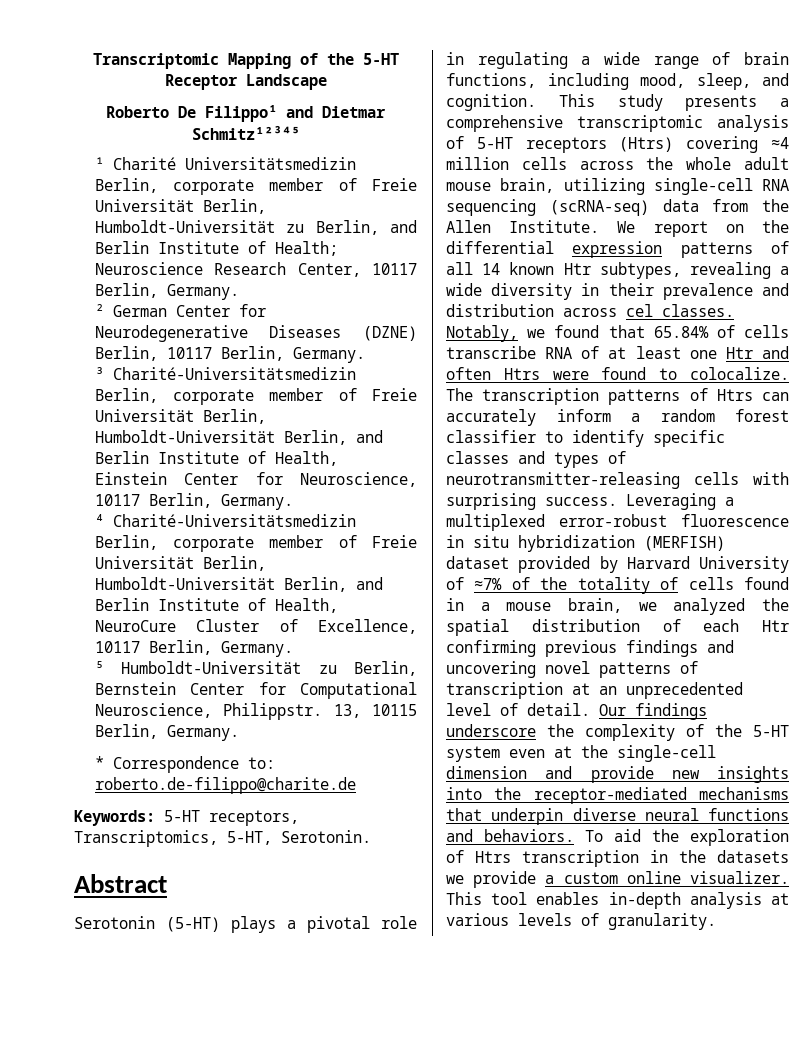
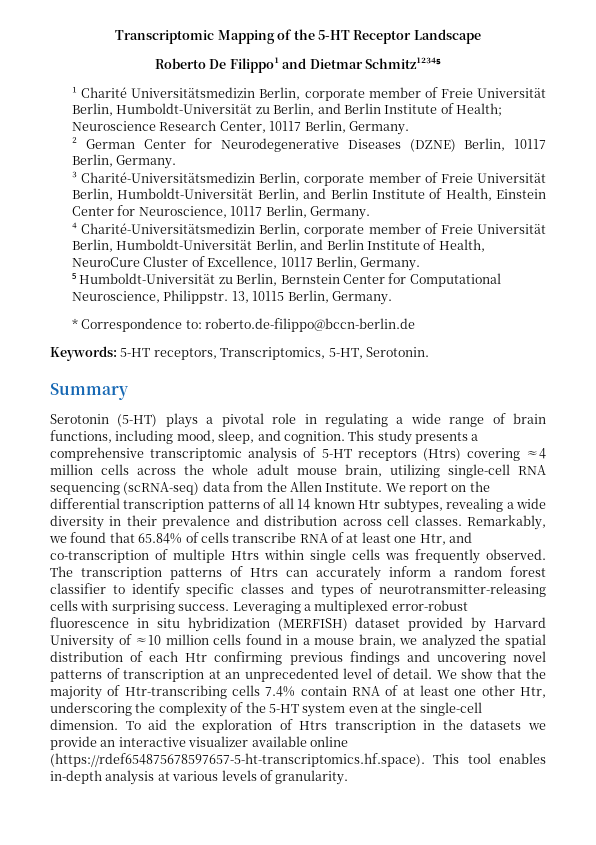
- * Correspondence to: roberto.de-filippo@charite.de
+ * Correspondence to: roberto.de-filippo@bccn-berlin.de
- Abstract
+ Summary
- We report on the differential expression patterns of all 14 known Htr subtypes, revealing a wide diversity in their prevalence and distribution across cel classes. Notably, we found that 65.84% of cells transcribe RNA of at least one Htr and often Htrs were found to colocalize.
+ We report on the differential transcription patterns of all 14 known Htr subtypes, revealing a wide diversity in their prevalence and distribution across cell classes. Remarkably, we found that 65.84% of cells transcribe RNA of at least one Htr, and co-transcription of multiple Htrs within single cells was frequently observed.
- Leveraging a multiplexed error-robust fluorescence in situ hybridization (MERFISH) dataset provided by Harvard University of ≈7% of the totality of cells found in a mouse brain, we analyzed the spatial distribution of each Htr confirming previous findings and uncovering novel patterns of transcription at an unprecedented level of detail.
+ Leveraging a multiplexed error-robust fluorescence in situ hybridization (MERFISH) dataset provided by Harvard University of ≈10 million cells found in a mouse brain, we analyzed the spatial distribution of each Htr confirming previous findings and uncovering novel patterns of transcription at an unprecedented level of detail.
- Our findings underscore the complexity of the 5-HT system even at the single-cell dimension and provide new insights into the receptor-mediated mechanisms that underpin diverse neural functions and behaviors.
+ We show that the majority of Htr-transcribing cells 7.4% contain RNA of at least one other Htr, underscoring the complexity of the 5-HT system even at the single-cell dimension.
- To aid the exploration of Htrs transcription in the datasets we provide a custom online visualizer. This tool enables in-depth analysis at various levels of granularity.
+ To aid the exploration of Htrs transcription in the datasets we provide an interactive visualizer available online (https://rdef654875678597657-5-ht-transcriptomics.hf.space). This tool enables in-depth analysis at various levels of granularity.

